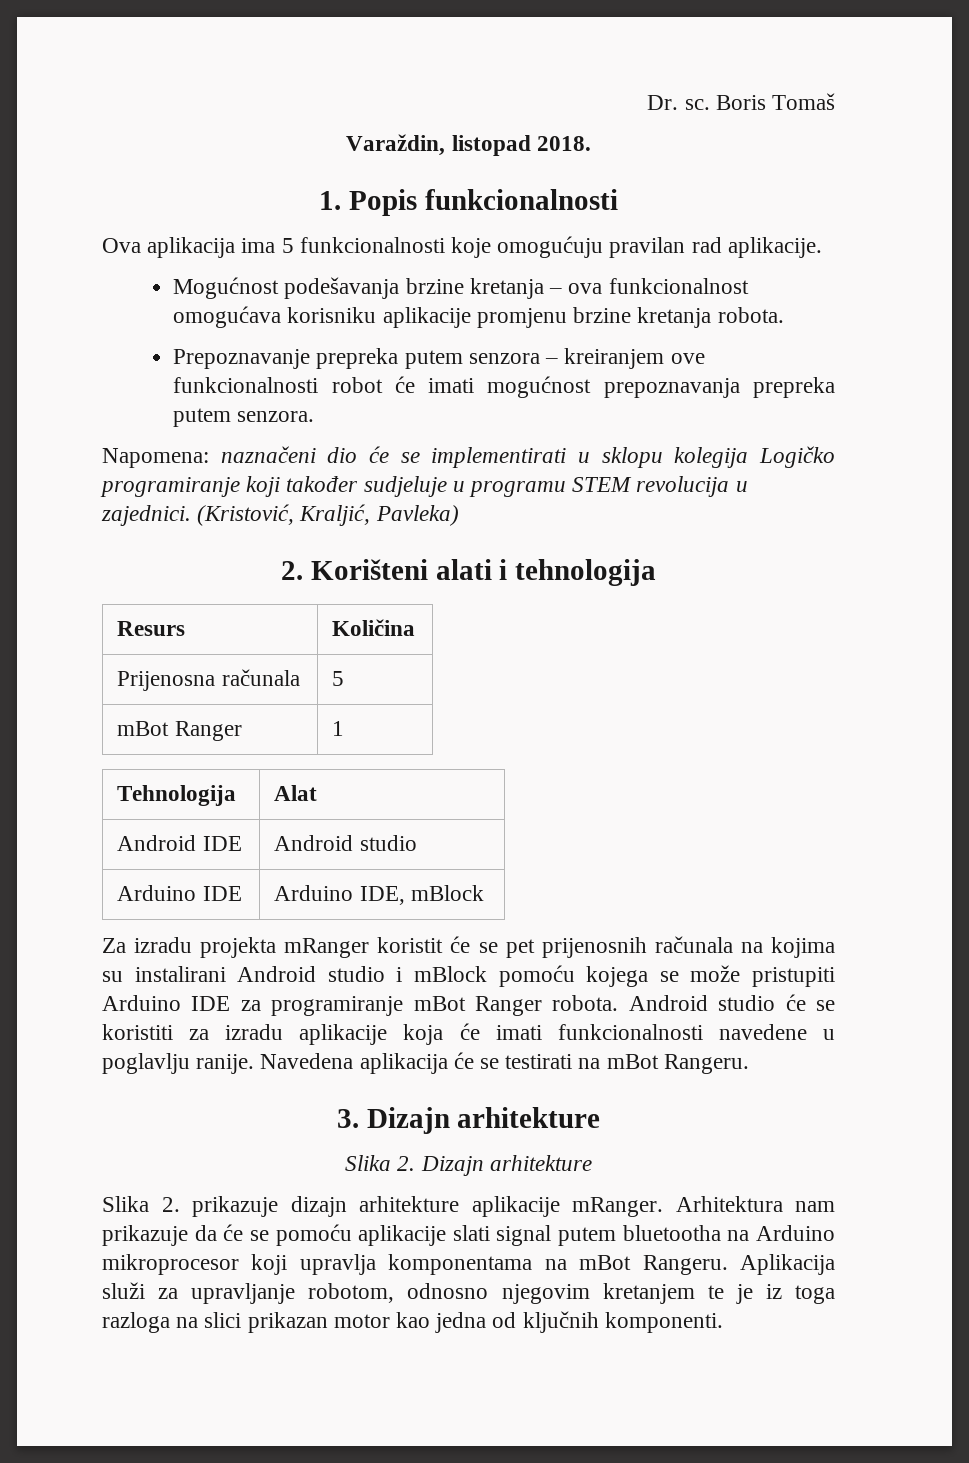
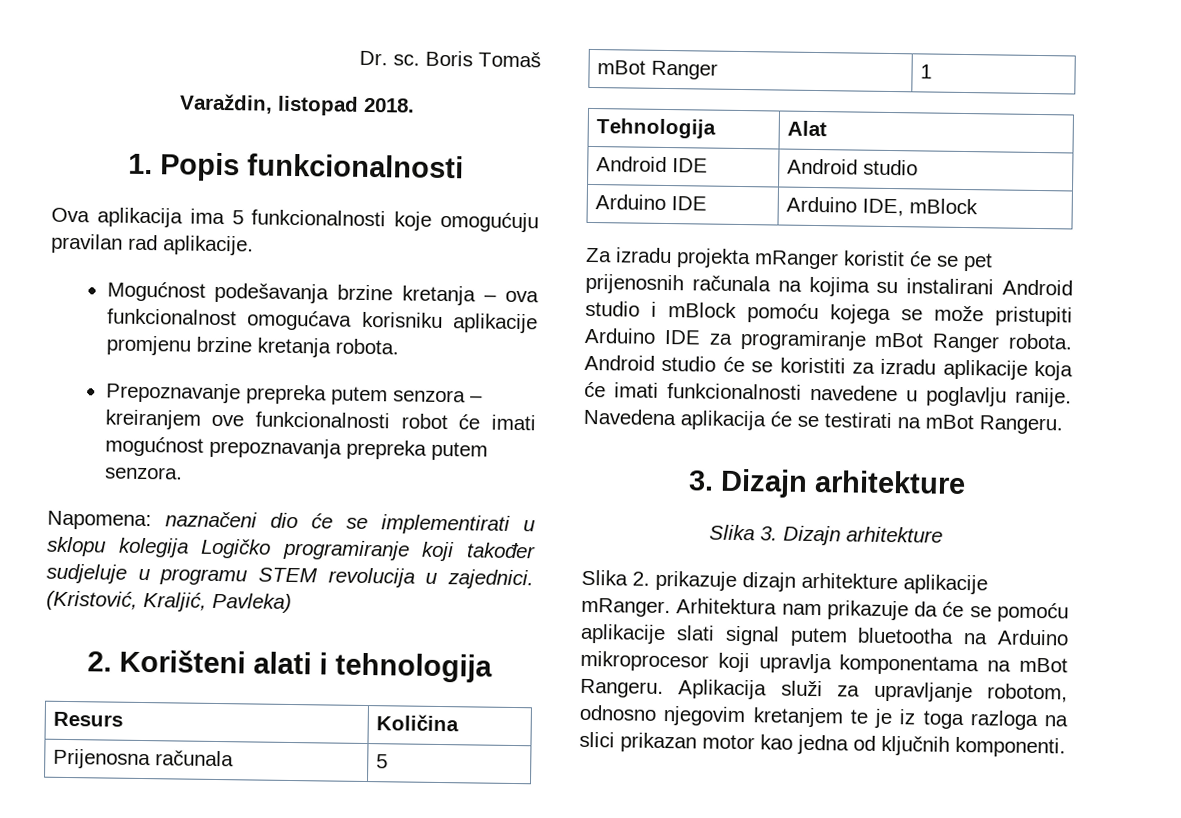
- Slika 2. Dizajn arhitekture
+ Slika 3. Dizajn arhitekture

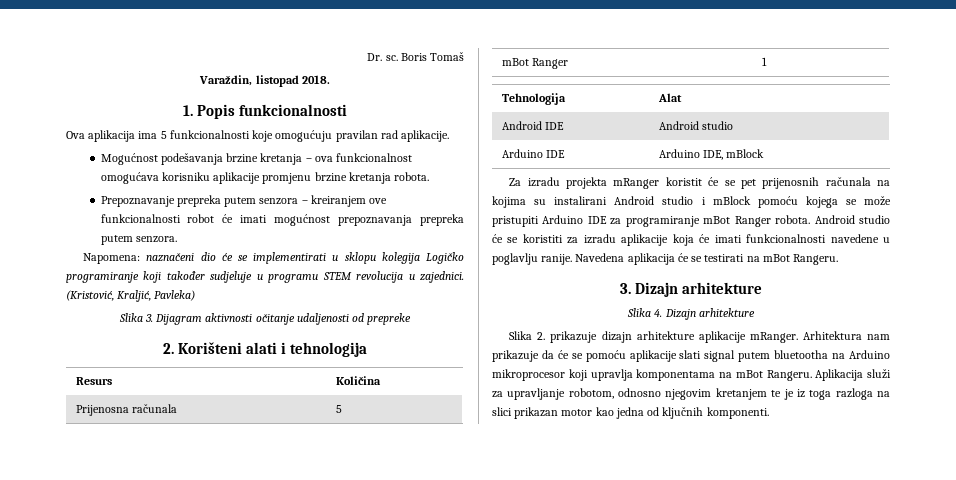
+ Slika 3. Dijagram aktivnosti očitanje udaljenosti od prepreke
- Slika 3. Dizajn arhitekture
+ Slika 4. Dizajn arhitekture

